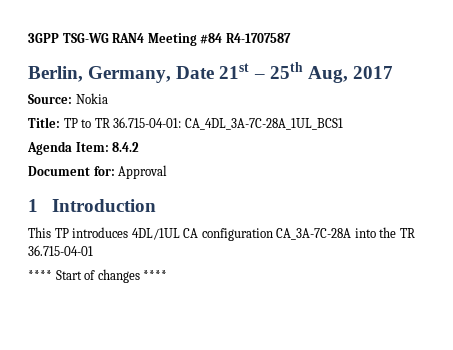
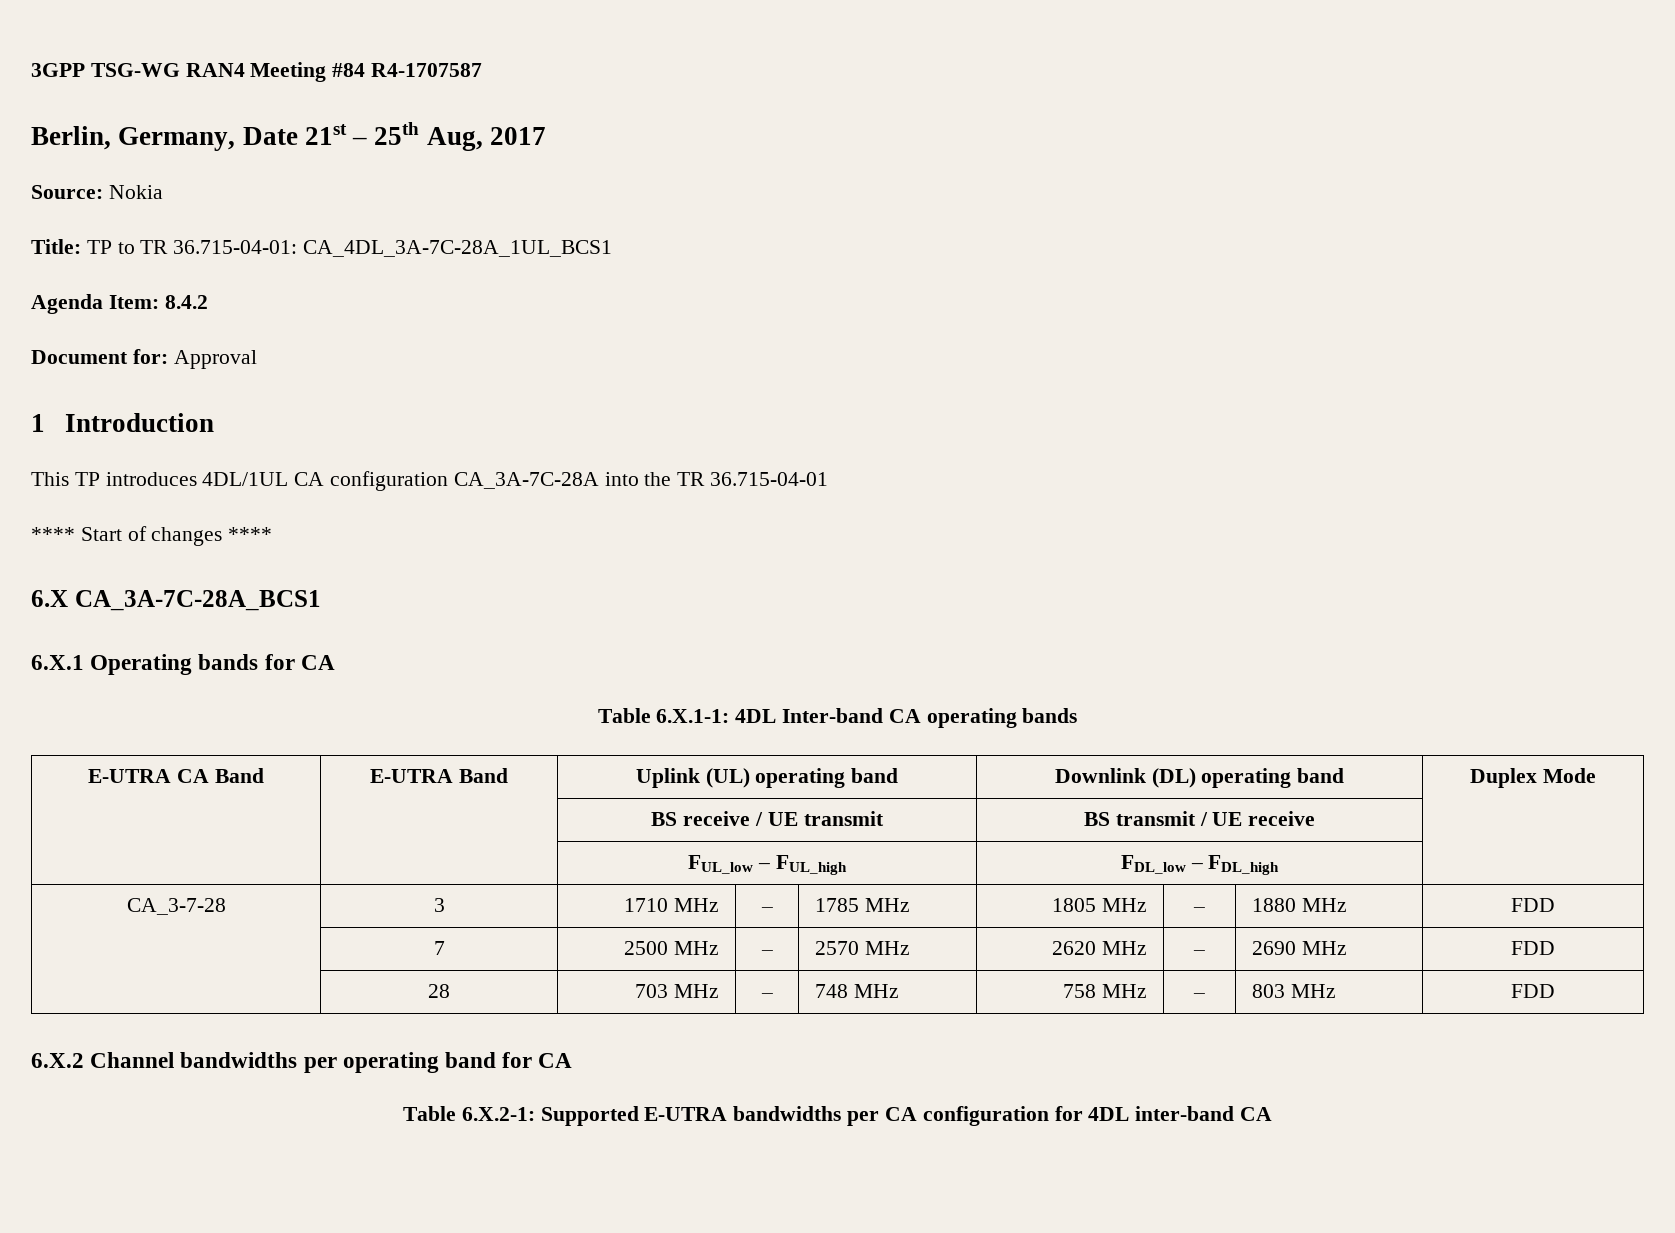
+ 6.X CA_3A-7C-28A_BCS1
+ 6.X.1 Operating bands for CA
+ Table 6.X.1-1: 4DL Inter-band CA operating bands
+ E-UTRA CA Band | E-UTRA Band | Uplink (UL) operating band | Downlink (DL) operating band | Duplex Mode
+ | | BS receive / UE transmit | BS transmit / UE receive |
+ | | FUL_low – FUL_high | FDL_low – FDL_high |
+ CA_3-7-28 | 3 | 1710 MHz | – | 1785 MHz | 1805 MHz | – | 1880 MHz | FDD
+ | 7 | 2500 MHz | – | 2570 MHz | 2620 MHz | – | 2690 MHz | FDD
+ | 28 | 703 MHz | – | 748 MHz | 758 MHz | – | 803 MHz | FDD
+ 6.X.2 Channel bandwidths per operating band for CA
+ Table 6.X.2-1: Supported E-UTRA bandwidths per CA configuration for 4DL inter-band CA

